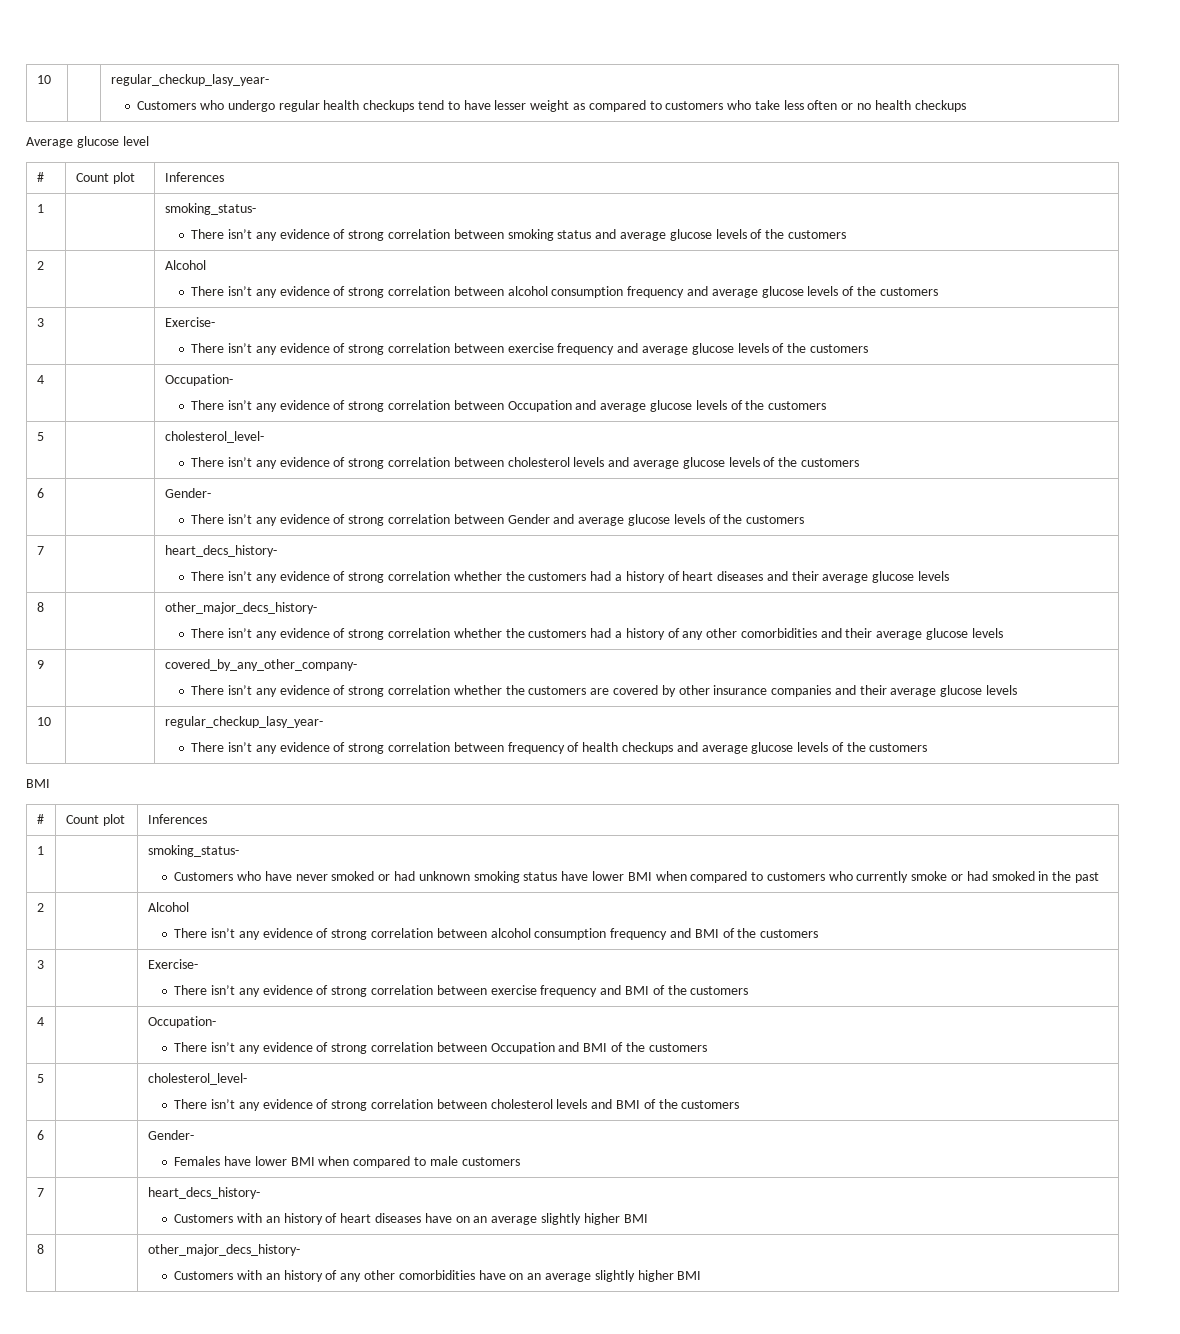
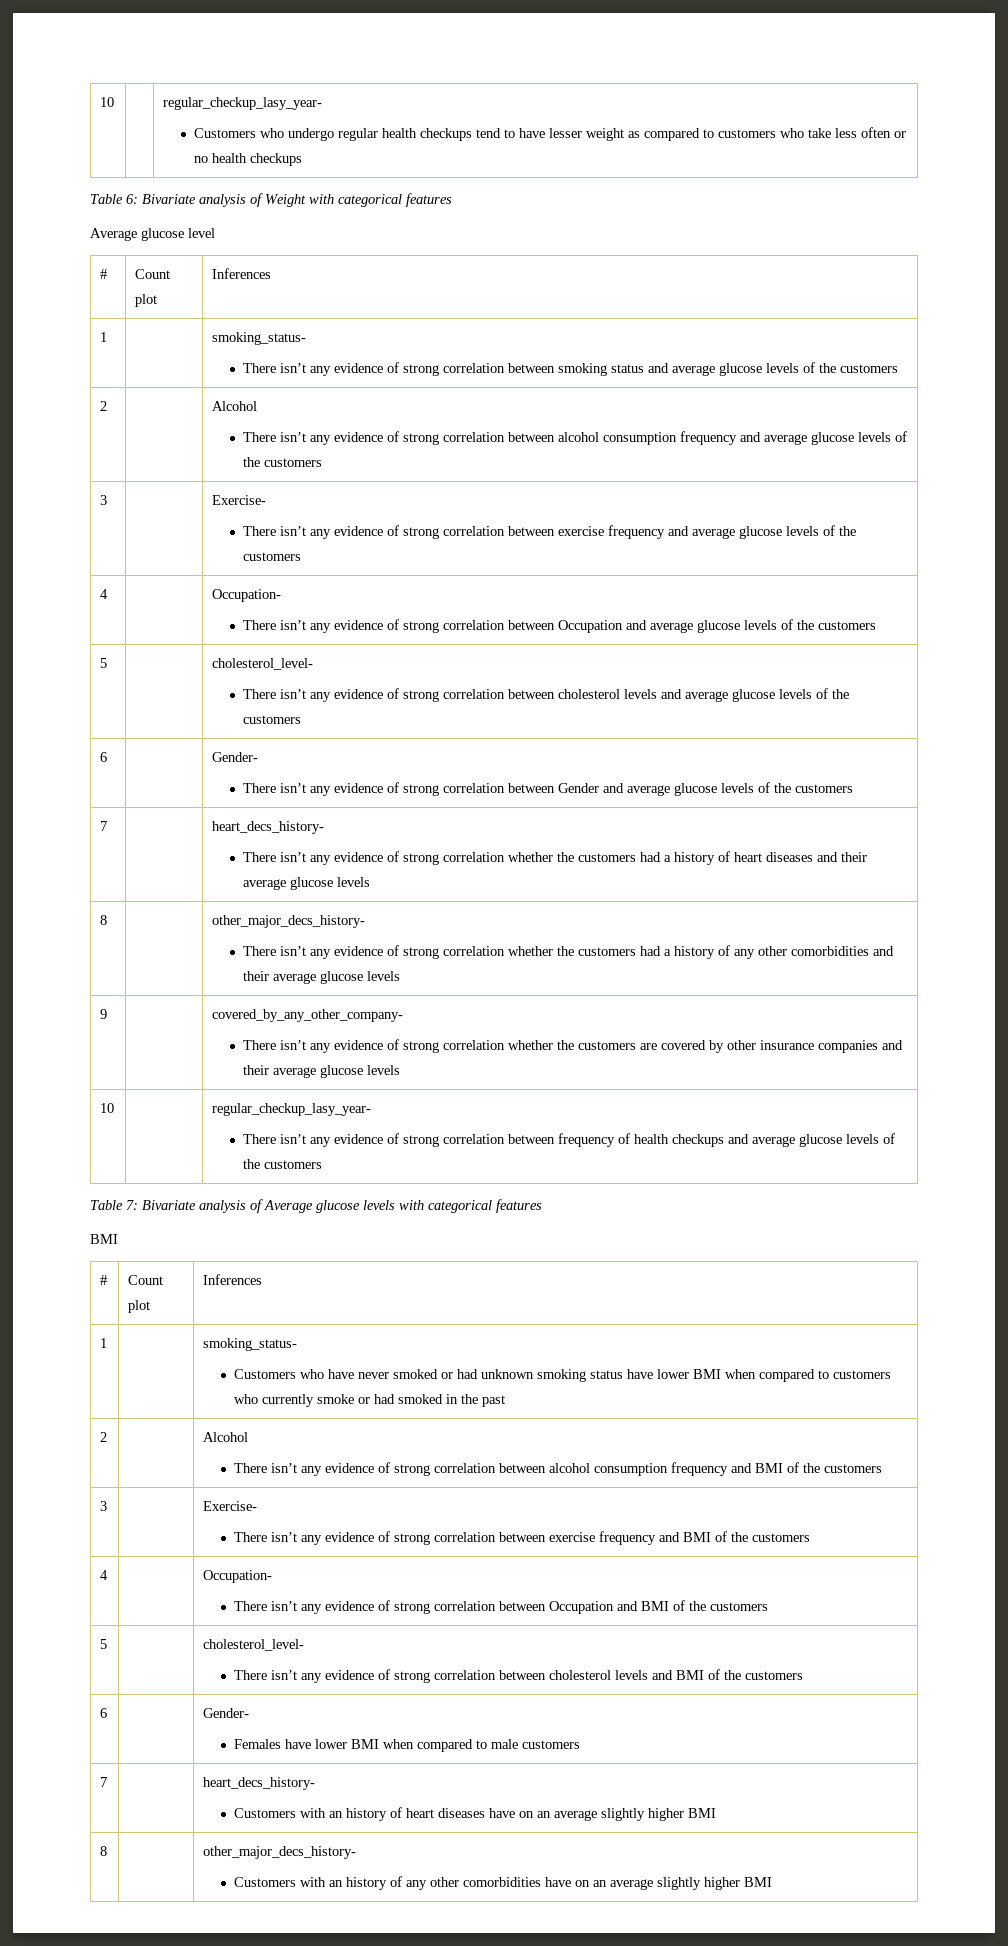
+ Table 6: Bivariate analysis of Weight with categorical features
+ Table 7: Bivariate analysis of Average glucose levels with categorical features

